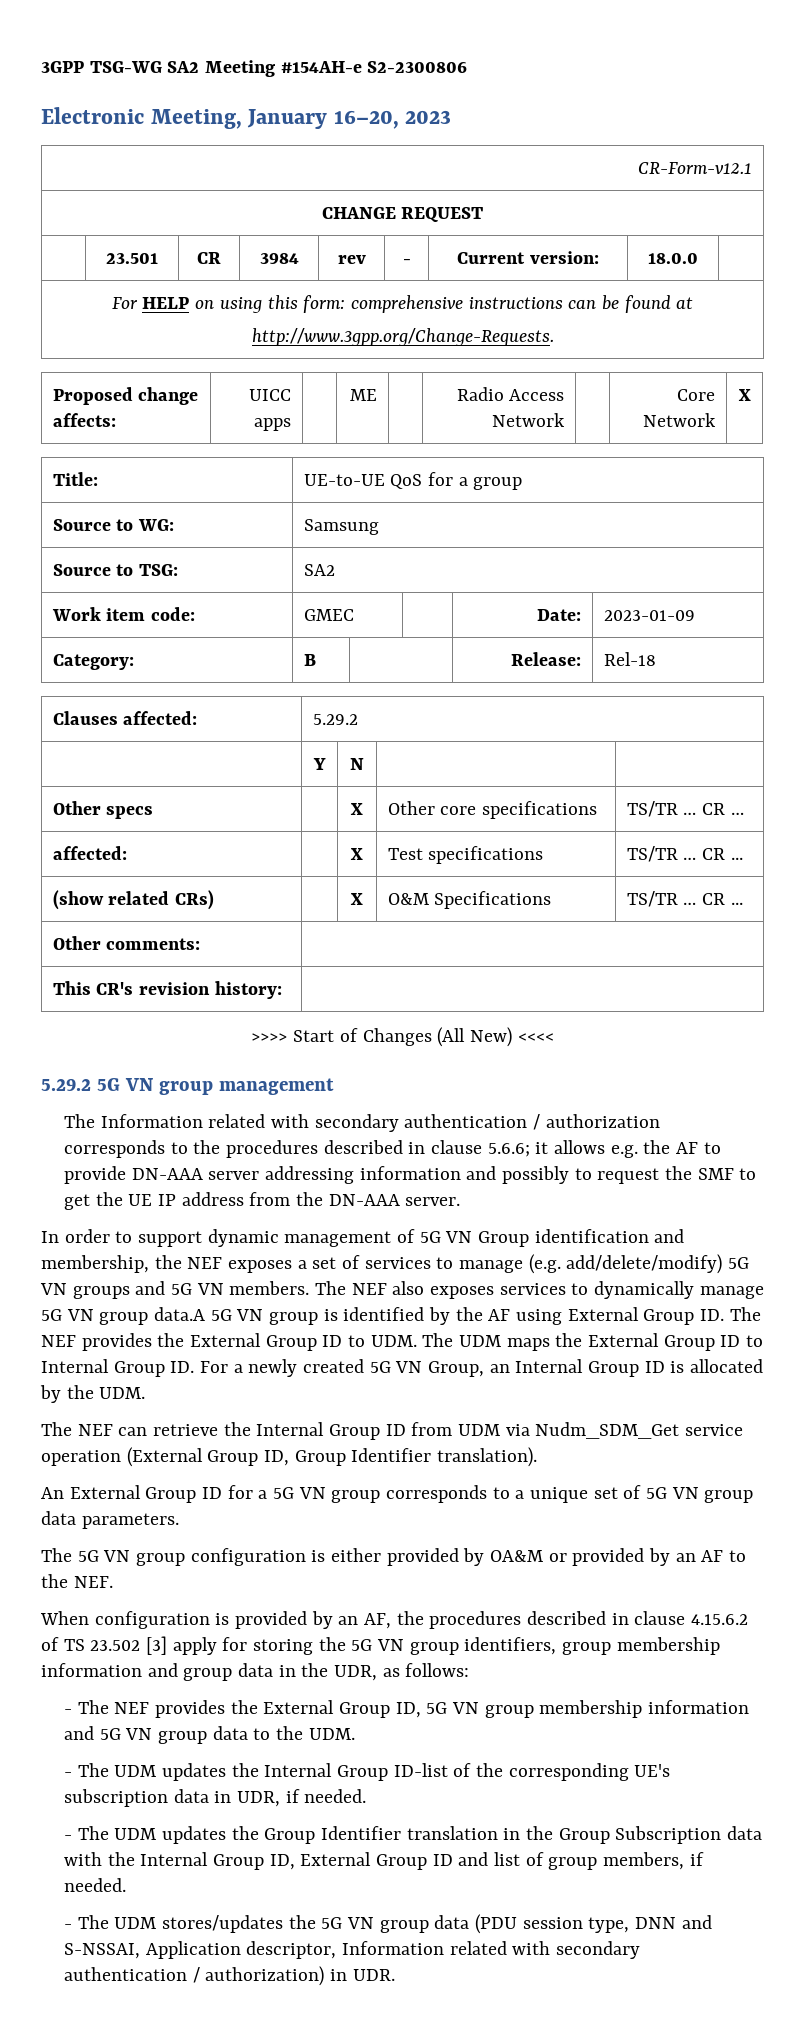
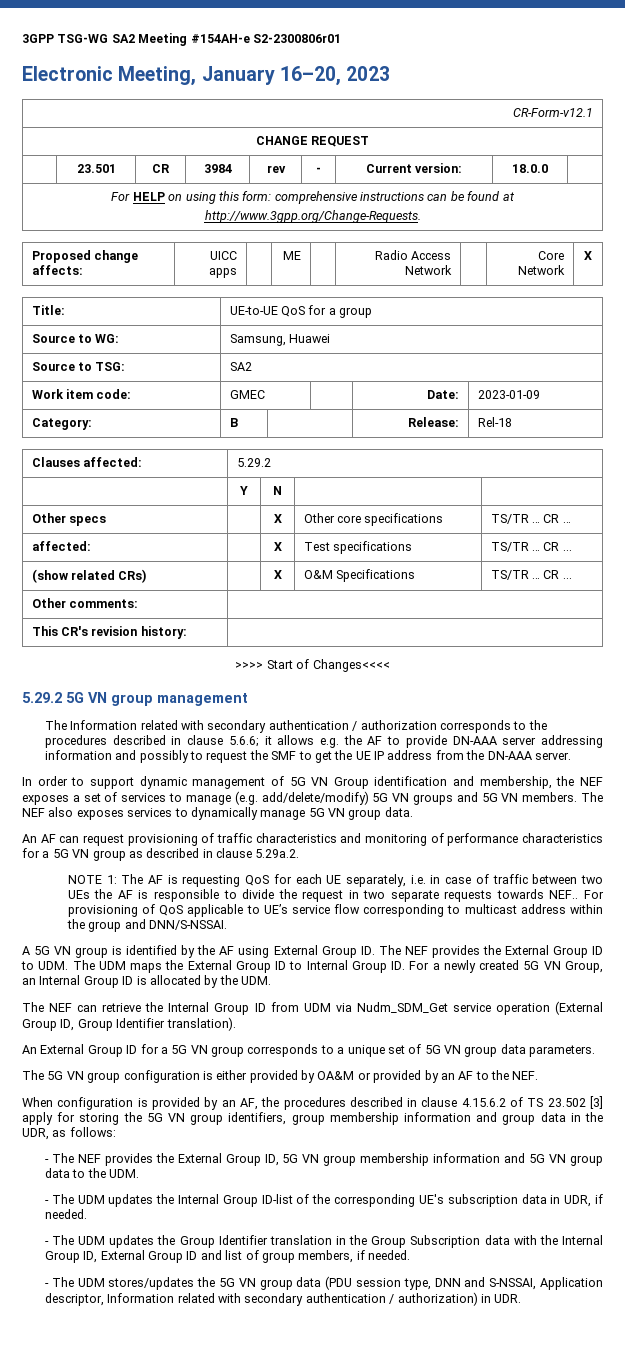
- 3GPP TSG-WG SA2 Meeting #154AH-e S2-2300806
+ 3GPP TSG-WG SA2 Meeting #154AH-e S2-2300806r01
- Source to WG: | Samsung
+ Source to WG: | Samsung, Huawei
- >>>> Start of Changes (All New) <<<<
+ >>>> Start of Changes<<<<
- The NEF also exposes services to dynamically manage 5G VN group data.A 5G VN group is identified by the AF using External Group ID. The NEF provides the External Group ID to UDM. The UDM maps the External Group ID to Internal Group ID. For a newly created 5G VN Group, an Internal Group ID is allocated by the UDM.
+ The NEF also exposes services to dynamically manage 5G VN group data.
+ An AF can request provisioning of traffic characteristics and monitoring of performance characteristics for a 5G VN group as described in clause 5.29a.2.
+ NOTE 1: The AF is requesting QoS for each UE separately, i.e. in case of traffic between two UEs the AF is responsible to divide the request in two separate requests towards NEF.. For provisioning of QoS applicable to UE’s service flow corresponding to multicast address within the group and DNN/S-NSSAI.
+ A 5G VN group is identified by the AF using External Group ID. The NEF provides the External Group ID to UDM. The UDM maps the External Group ID to Internal Group ID. For a newly created 5G VN Group, an Internal Group ID is allocated by the UDM.

